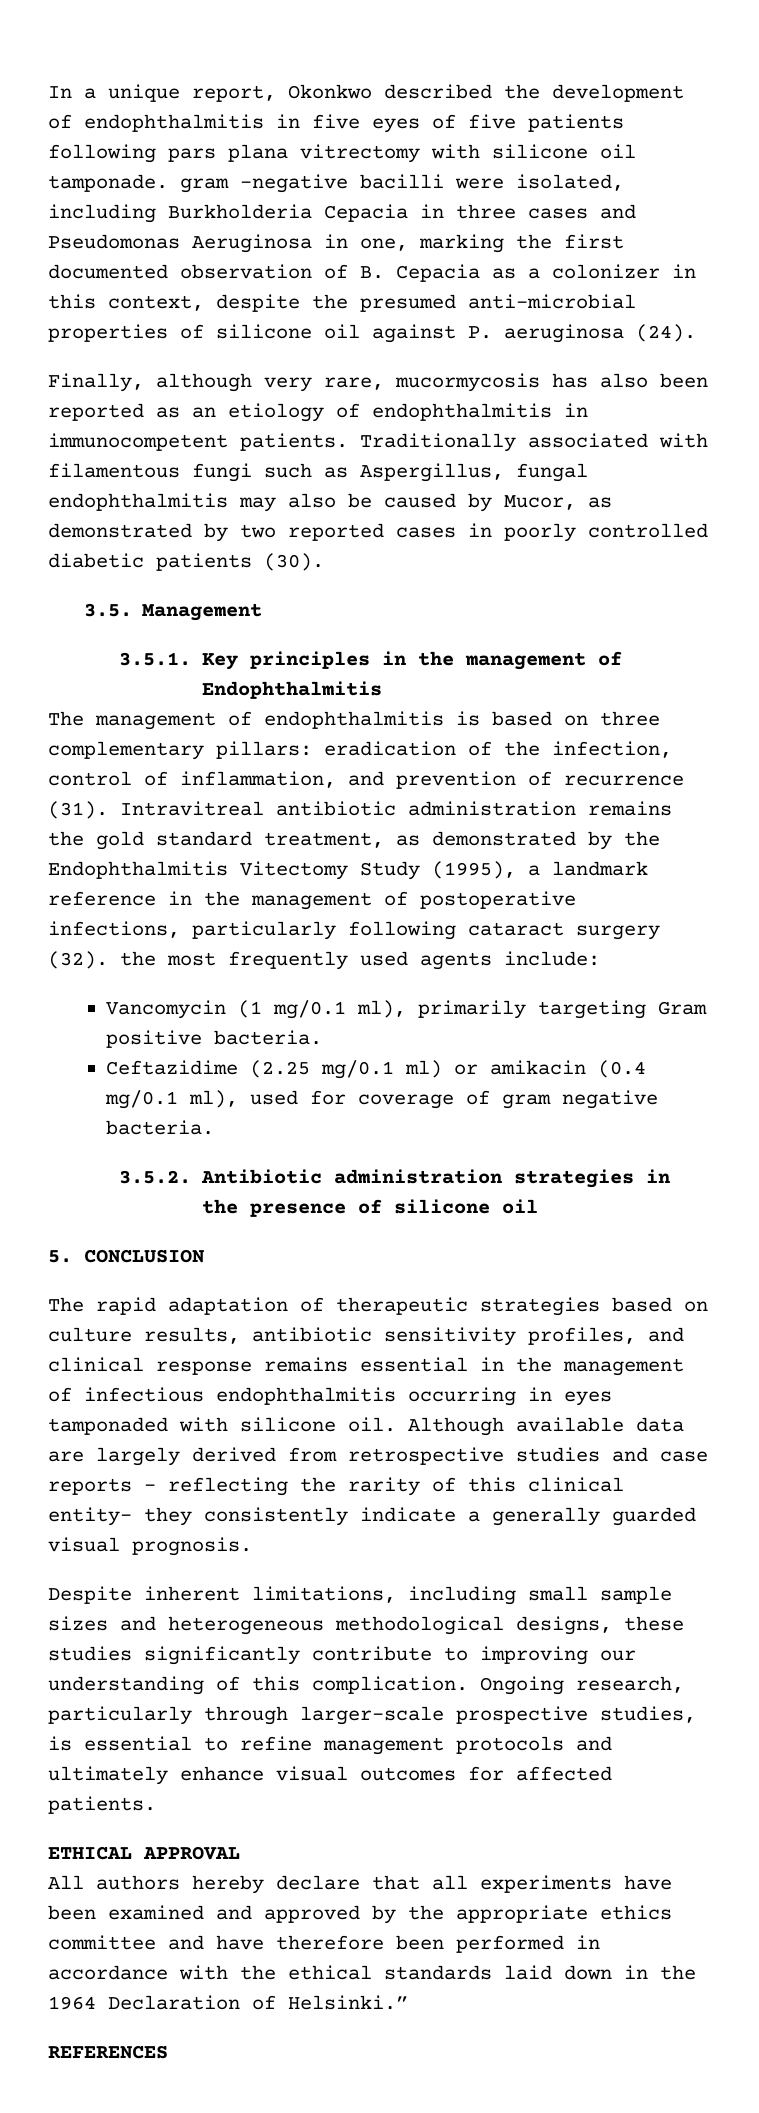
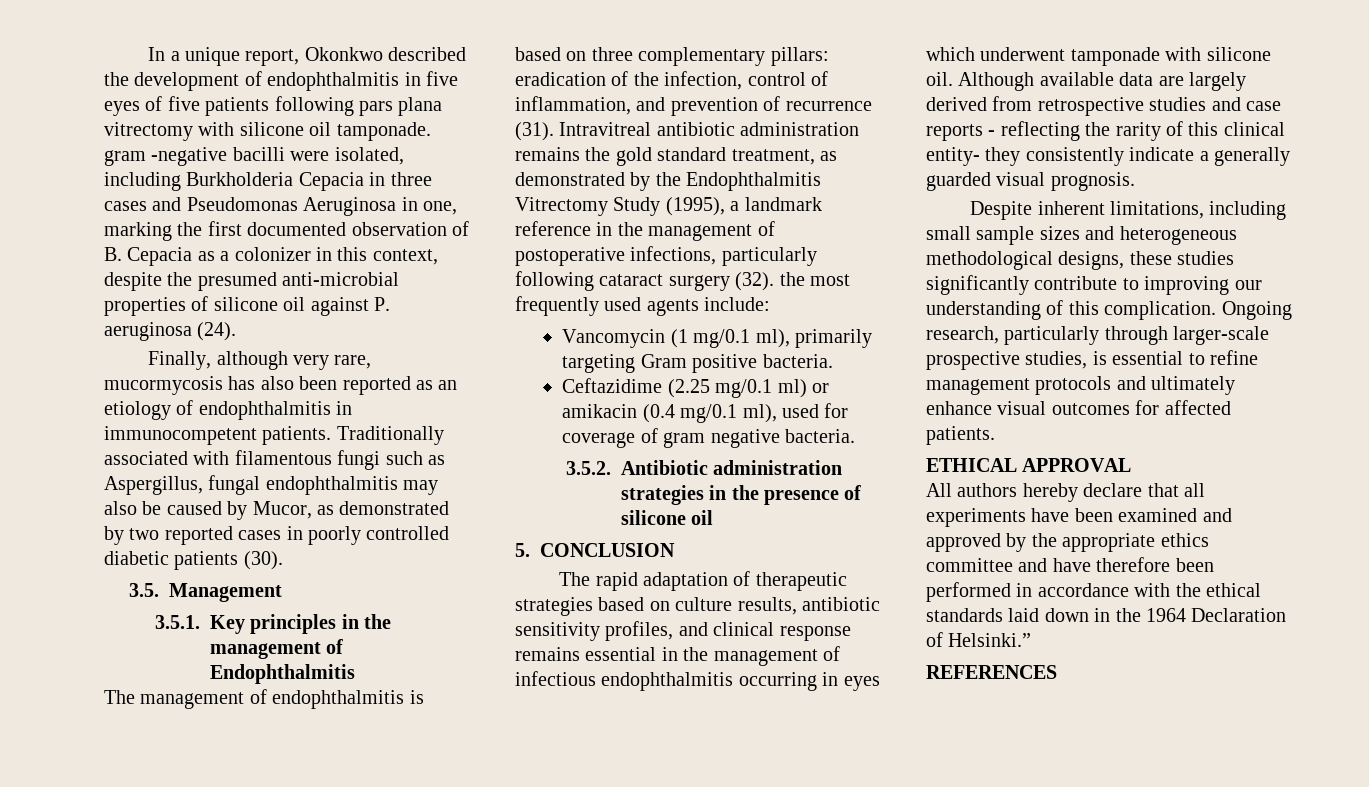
- Intravitreal antibiotic administration remains the gold standard treatment, as demonstrated by the Endophthalmitis Vitectomy Study (1995), a landmark reference in the management of postoperative infections, particularly following cataract surgery (32). the most frequently used agents include:
+ Intravitreal antibiotic administration remains the gold standard treatment, as demonstrated by the Endophthalmitis Vitrectomy Study (1995), a landmark reference in the management of postoperative infections, particularly following cataract surgery (32). the most frequently used agents include:
- The rapid adaptation of therapeutic strategies based on culture results, antibiotic sensitivity profiles, and clinical response remains essential in the management of infectious endophthalmitis occurring in eyes tamponaded with silicone oil.
+ The rapid adaptation of therapeutic strategies based on culture results, antibiotic sensitivity profiles, and clinical response remains essential in the management of infectious endophthalmitis occurring in eyes which underwent tamponade with silicone oil.

